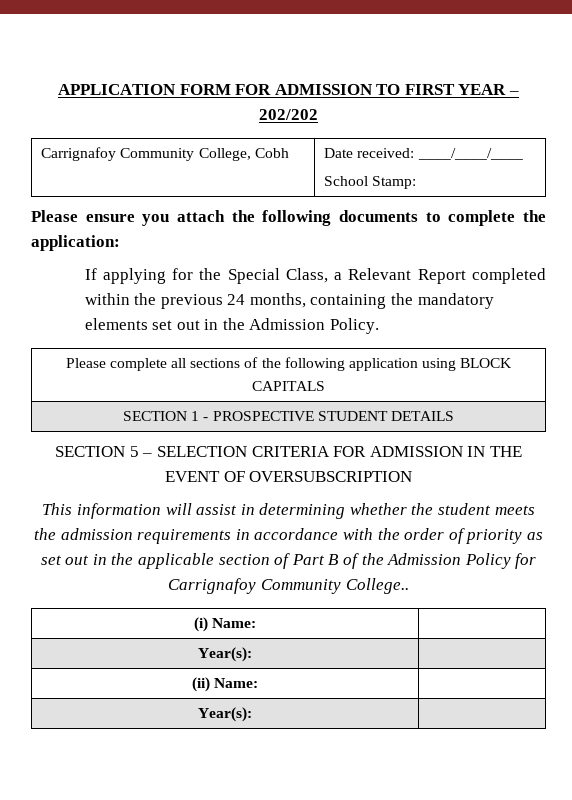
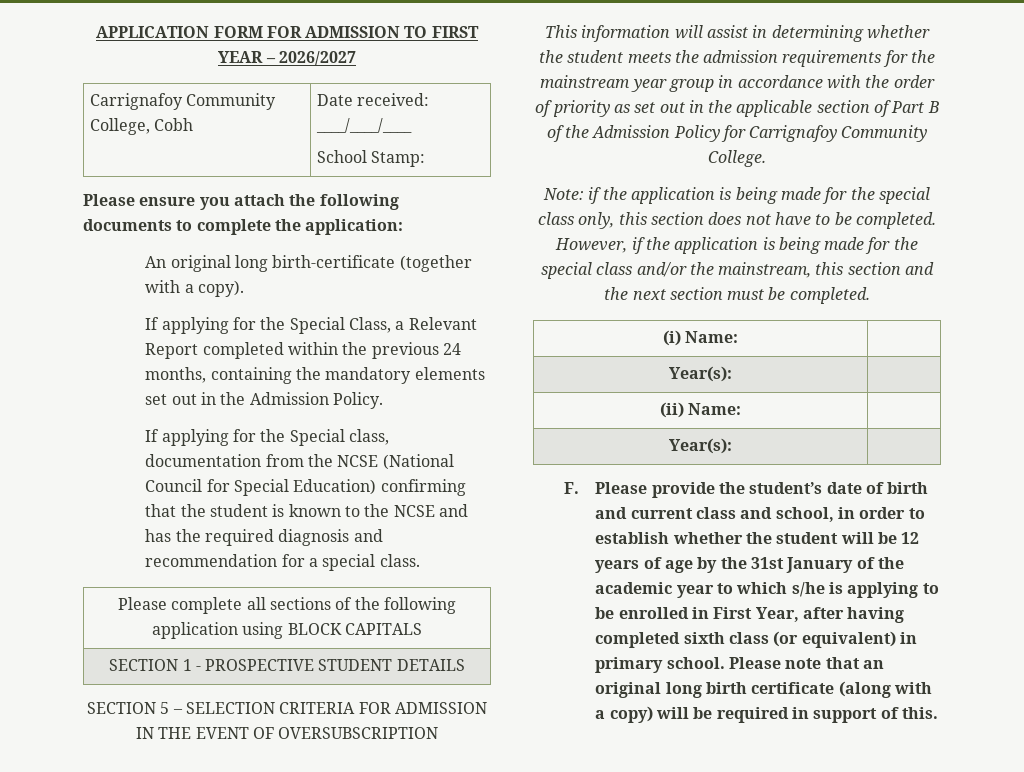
- APPLICATION FORM FOR ADMISSION TO FIRST YEAR – 202/202
+ APPLICATION FORM FOR ADMISSION TO FIRST YEAR – 2026/2027
+ An original long birth-certificate (together with a copy).
+ If applying for the Special class, documentation from the NCSE (National Council for Special Education) confirming that the student is known to the NCSE and has the required diagnosis and recommendation for a special class.
- This information will assist in determining whether the student meets the admission requirements in accordance with the order of priority as set out in the applicable section of Part B of the Admission Policy for Carrignafoy Community College..
+ This information will assist in determining whether the student meets the admission requirements for the mainstream year group in accordance with the order of priority as set out in the applicable section of Part B of the Admission Policy for Carrignafoy Community College.
+ Note: if the application is being made for the special class only, this section does not have to be completed. However, if the application is being made for the special class and/or the mainstream, this section and the next section must be completed.
+ F. Please provide the student’s date of birth and current class and school, in order to establish whether the student will be 12 years of age by the 31st January of the academic year to which s/he is applying to be enrolled in First Year, after having completed sixth class (or equivalent) in primary school. Please note that an original long birth certificate (along with a copy) will be required in support of this.

